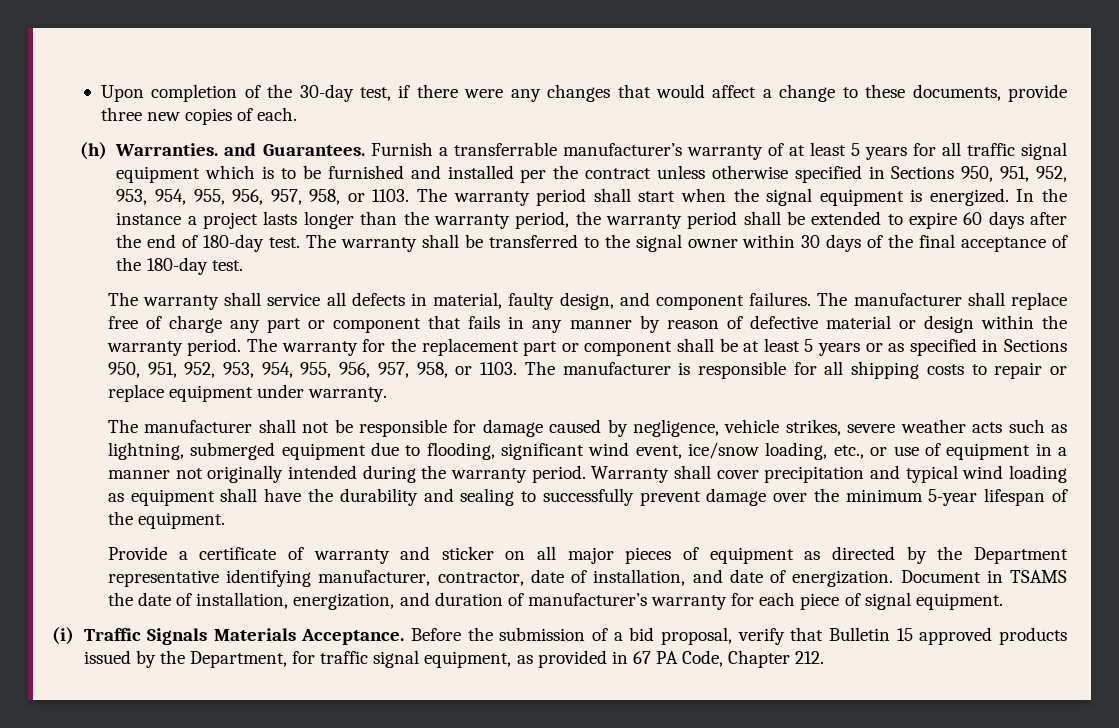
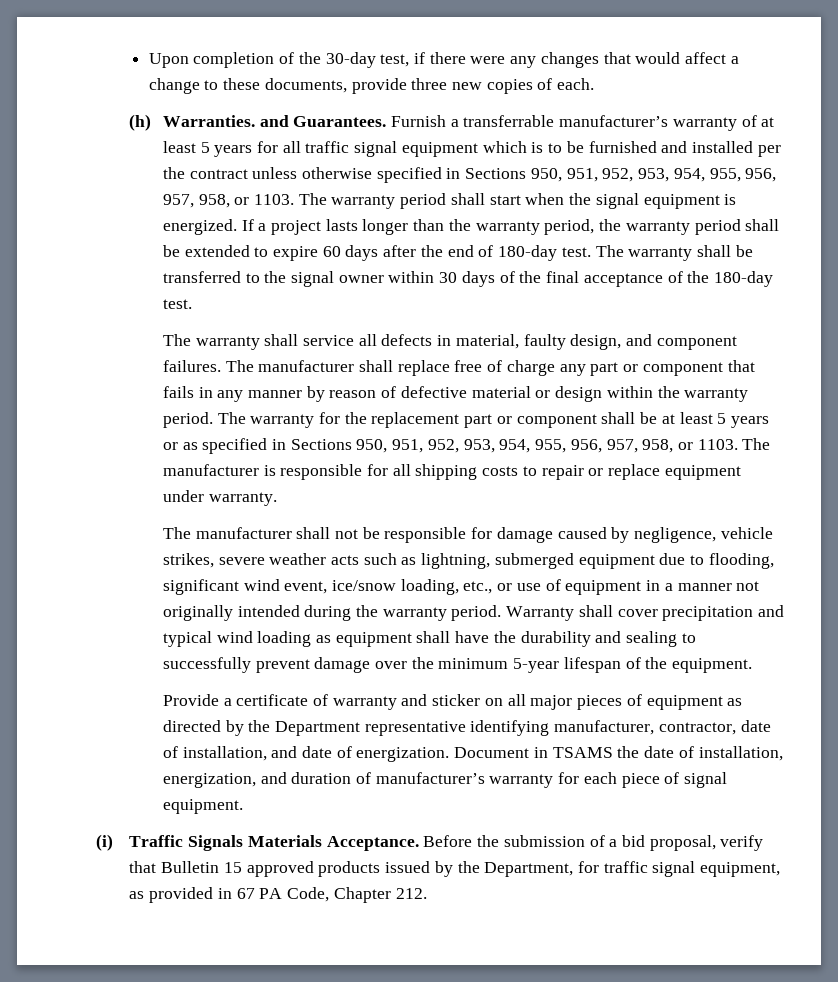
- In the instance a project lasts longer than the warranty period, the warranty period shall be extended to expire 60 days after the end of 180-day test.
+ If a project lasts longer than the warranty period, the warranty period shall be extended to expire 60 days after the end of 180-day test.

